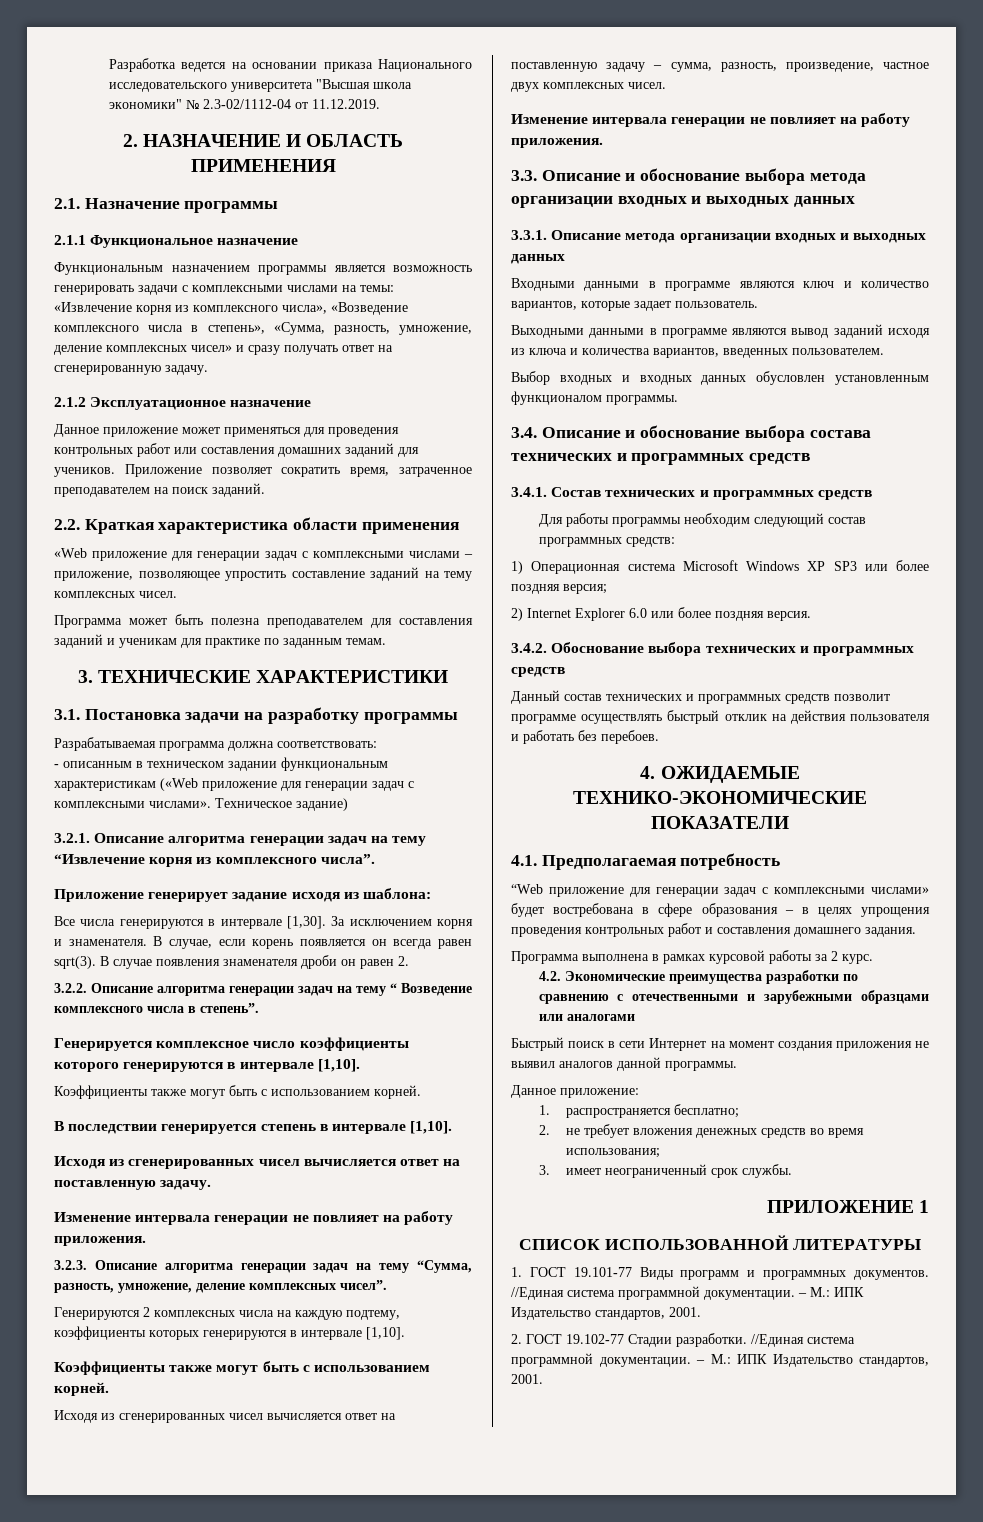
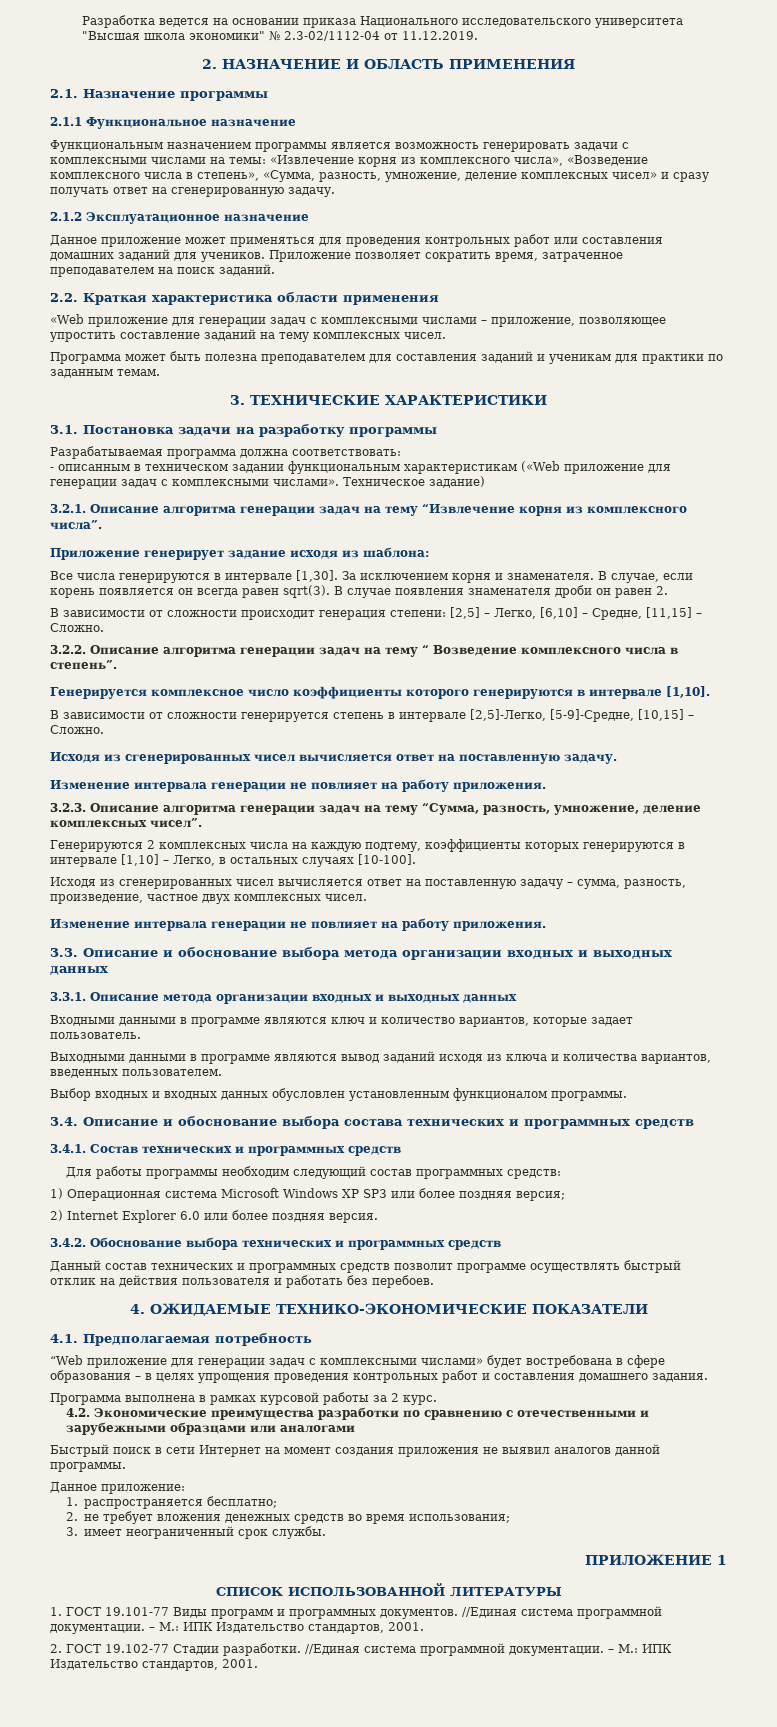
- Программа может быть полезна преподавателем для составления заданий и ученикам для практике по заданным темам.
+ Программа может быть полезна преподавателем для составления заданий и ученикам для практики по заданным темам.
+ В зависимости от сложности происходит генерация степени: [2,5] – Легко, [6,10] – Средне, [11,15] – Сложно.
  Генерируется комплексное число коэффициенты которого генерируются в интервале [1,10].
- Коэффициенты также могут быть с использованием корней.
- В последствии генерируется степень в интервале [1,10].
+ В зависимости от сложности генерируется степень в интервале [2,5]-Легко, [5-9]-Средне, [10,15] – Сложно.
- Генерируются 2 комплексных числа на каждую подтему, коэффициенты которых генерируются в интервале [1,10].
- Коэффициенты также могут быть с использованием корней.
+ Генерируются 2 комплексных числа на каждую подтему, коэффициенты которых генерируются в интервале [1,10] – Легко, в остальных случаях [10-100].

